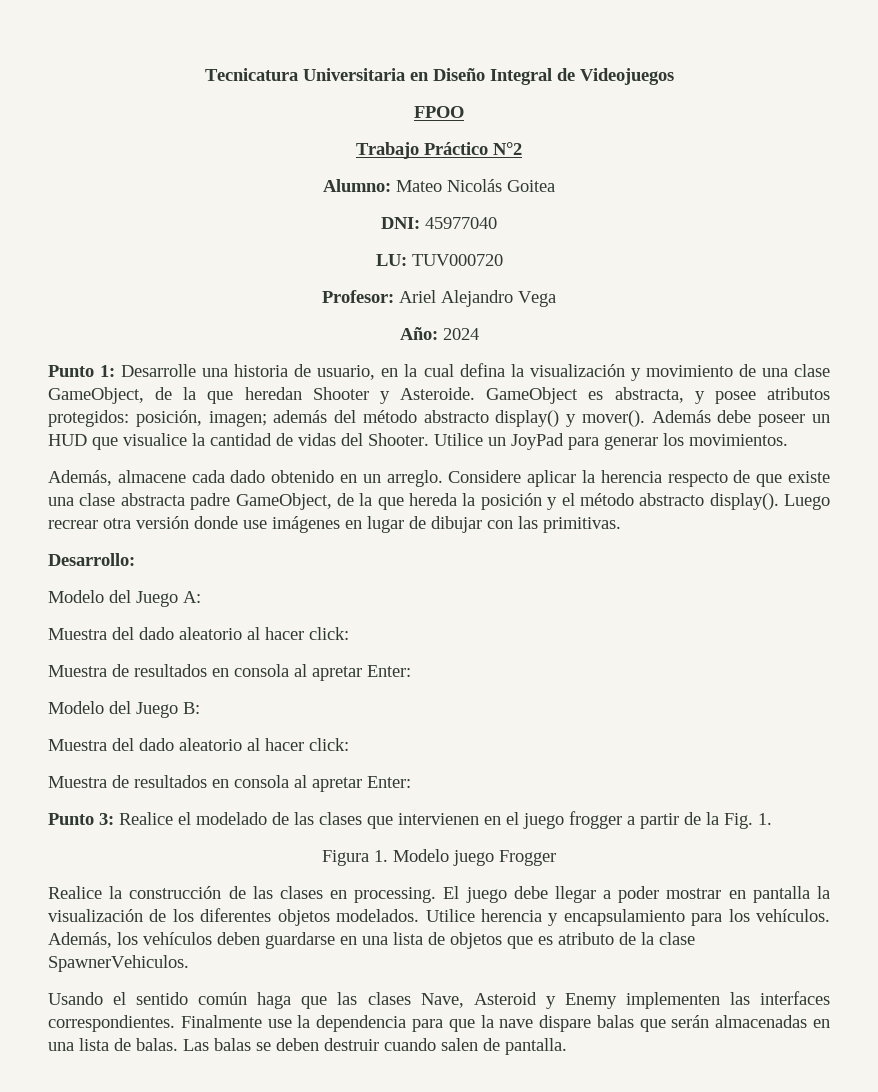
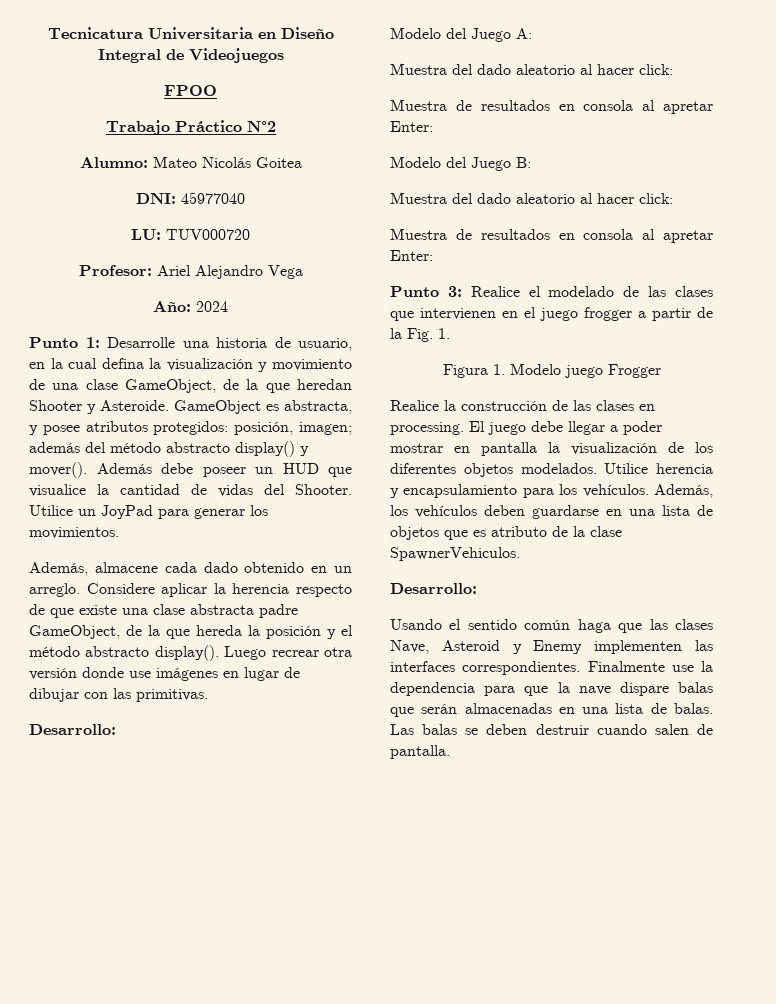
  Además, los vehículos deben guardarse en una lista de objetos que es atributo de la clase SpawnerVehiculos.
+ Desarrollo:

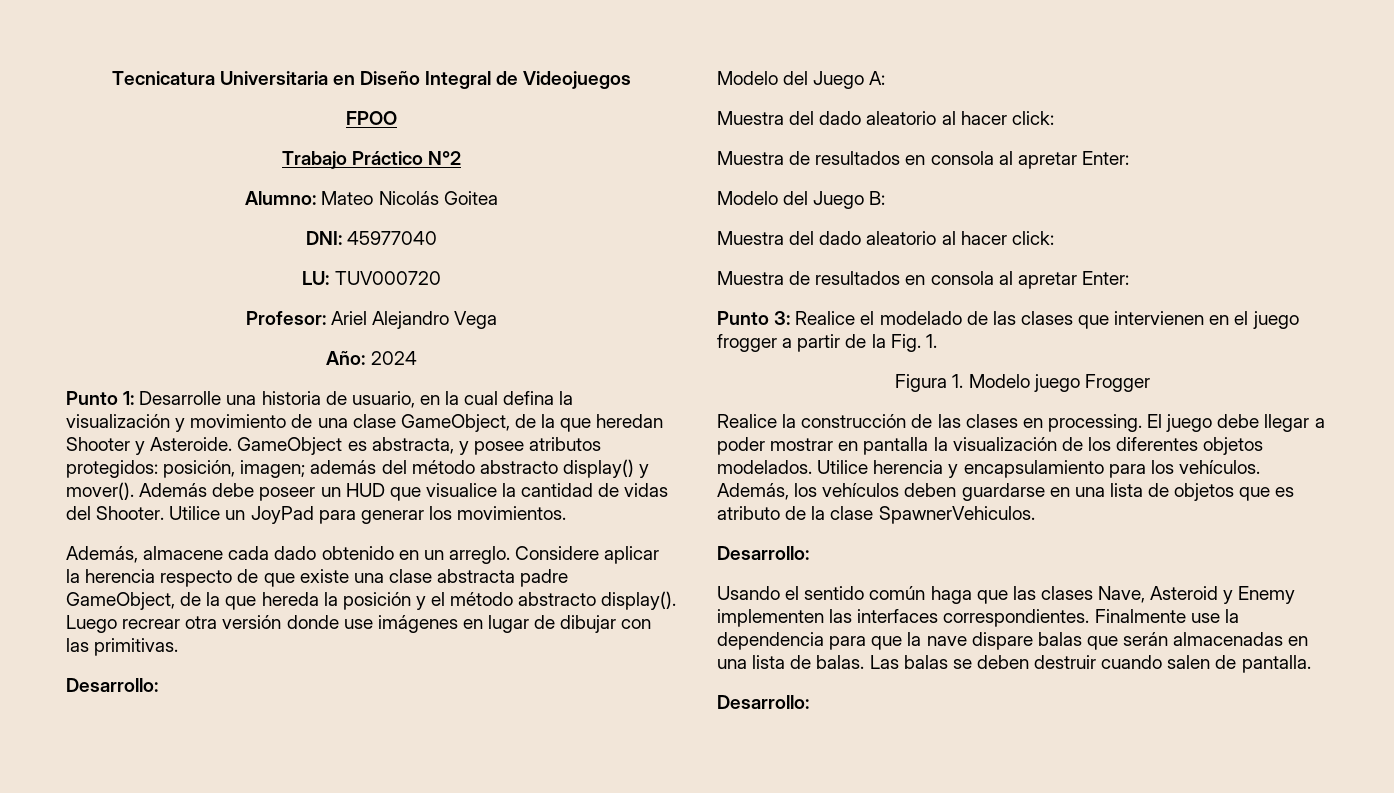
  Las balas se deben destruir cuando salen de pantalla.
+ Desarrollo:

